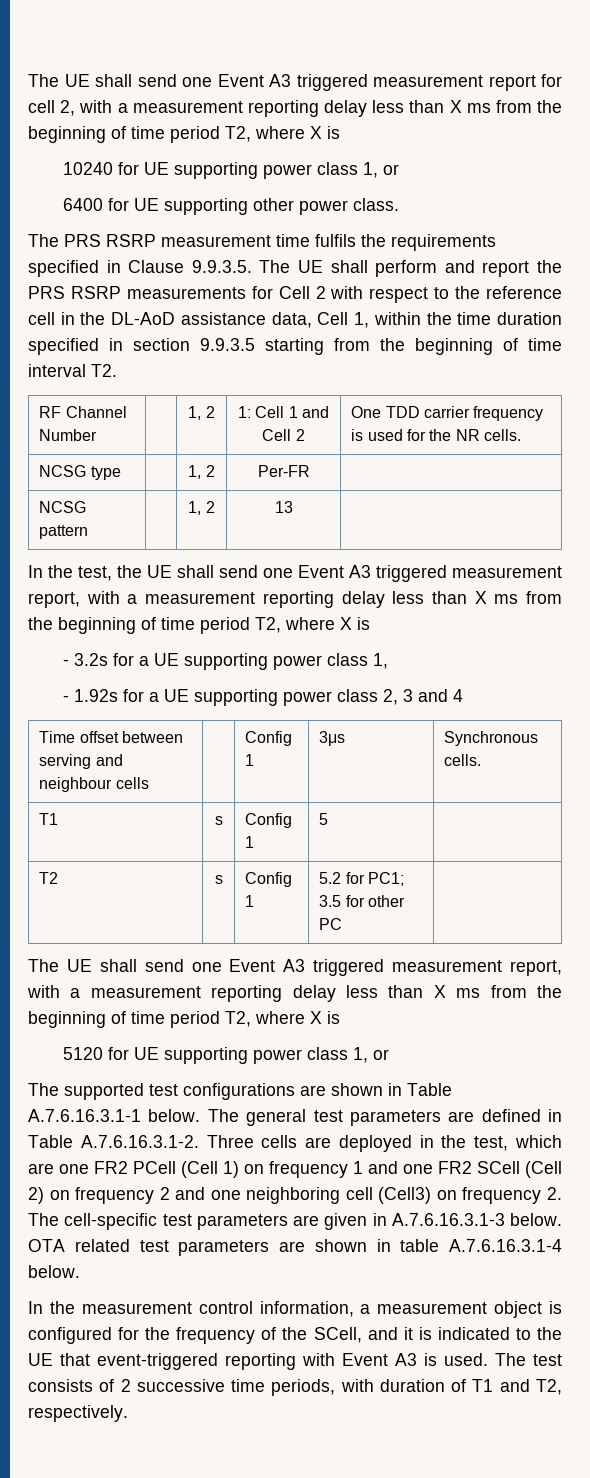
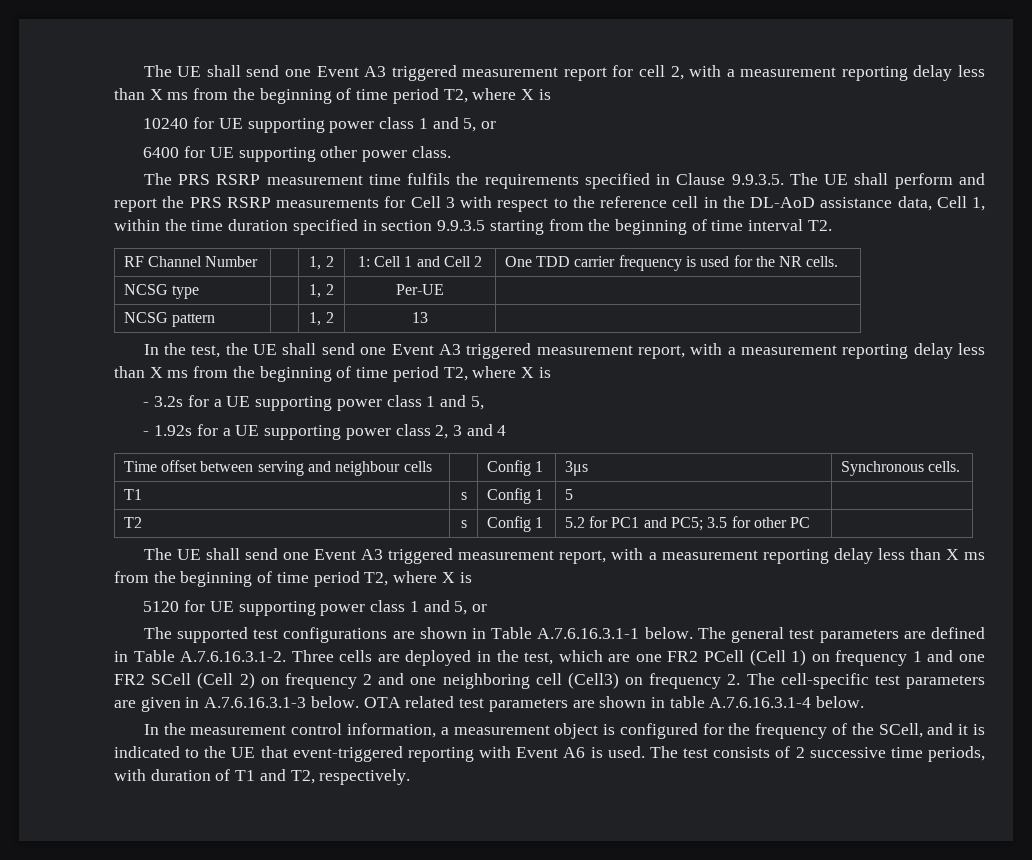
- 10240 for UE supporting power class 1, or
+ 10240 for UE supporting power class 1 and 5, or
- The PRS RSRP measurement time fulfils the requirements specified in Clause 9.9.3.5. The UE shall perform and report the PRS RSRP measurements for Cell 2 with respect to the reference cell in the DL-AoD assistance data, Cell 1, within the time duration specified in section 9.9.3.5 starting from the beginning of time interval T2.
+ The PRS RSRP measurement time fulfils the requirements specified in Clause 9.9.3.5. The UE shall perform and report the PRS RSRP measurements for Cell 3 with respect to the reference cell in the DL-AoD assistance data, Cell 1, within the time duration specified in section 9.9.3.5 starting from the beginning of time interval T2.
- NCSG type | | 1, 2 | Per-FR |
+ NCSG type | | 1, 2 | Per-UE |
- - 3.2s for a UE supporting power class 1,
+ - 3.2s for a UE supporting power class 1 and 5,
- T2 | s | Config 1 | 5.2 for PC1; 3.5 for other PC |
+ T2 | s | Config 1 | 5.2 for PC1 and PC5; 3.5 for other PC |
- 5120 for UE supporting power class 1, or
+ 5120 for UE supporting power class 1 and 5, or
- In the measurement control information, a measurement object is configured for the frequency of the SCell, and it is indicated to the UE that event-triggered reporting with Event A3 is used.
+ In the measurement control information, a measurement object is configured for the frequency of the SCell, and it is indicated to the UE that event-triggered reporting with Event A6 is used.

